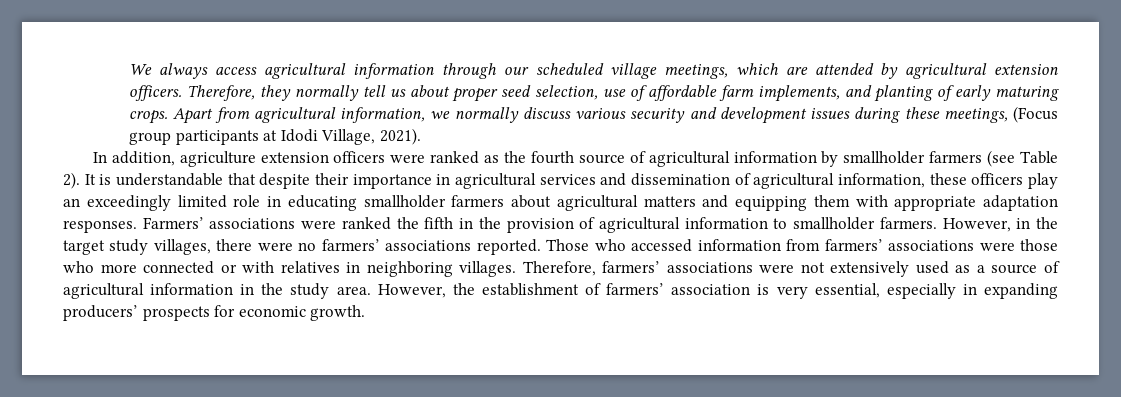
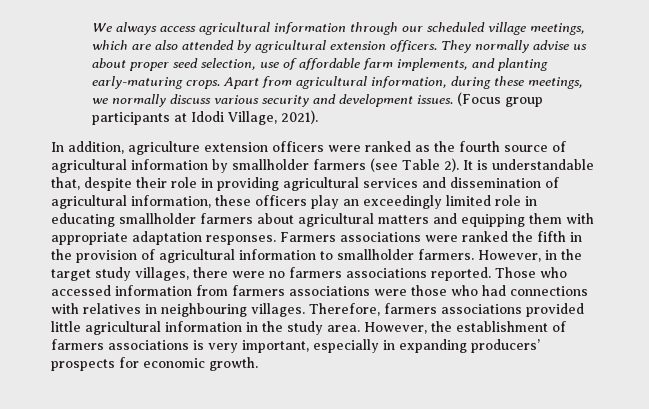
- We always access agricultural information through our scheduled village meetings, which are attended by agricultural extension officers.
+ We always access agricultural information through our scheduled village meetings, which are also attended by agricultural extension officers.
- Therefore, they normally tell us about proper seed selection, use of affordable farm implements, and planting of early maturing crops.
+ They normally advise us about proper seed selection, use of affordable farm implements, and planting early-maturing crops.
- Apart from agricultural information, we normally discuss various security and development issues during these meetings, (Focus group participants at Idodi Village, 2021).
+ Apart from agricultural information, during these meetings, we normally discuss various security and development issues. (Focus group participants at Idodi Village, 2021).
- It is understandable that despite their importance in agricultural services and dissemination of agricultural information, these officers play an exceedingly limited role in educating smallholder farmers about agricultural matters and equipping them with appropriate adaptation responses.
+ It is understandable that, despite their role in providing agricultural services and dissemination of agricultural information, these officers play an exceedingly limited role in educating smallholder farmers about agricultural matters and equipping them with appropriate adaptation responses.
- Farmers’ associations were ranked the fifth in the provision of agricultural information to smallholder farmers.
+ Farmers associations were ranked the fifth in the provision of agricultural information to smallholder farmers.
- However, in the target study villages, there were no farmers’ associations reported.
+ However, in the target study villages, there were no farmers associations reported.
- Those who accessed information from farmers’ associations were those who more connected or with relatives in neighboring villages.
+ Those who accessed information from farmers associations were those who had connections with relatives in neighbouring villages.
- Therefore, farmers’ associations were not extensively used as a source of agricultural information in the study area.
+ Therefore, farmers associations provided little agricultural information in the study area.
- However, the establishment of farmers’ association is very essential, especially in expanding producers’ prospects for economic growth.
+ However, the establishment of farmers associations is very important, especially in expanding producers’ prospects for economic growth.

